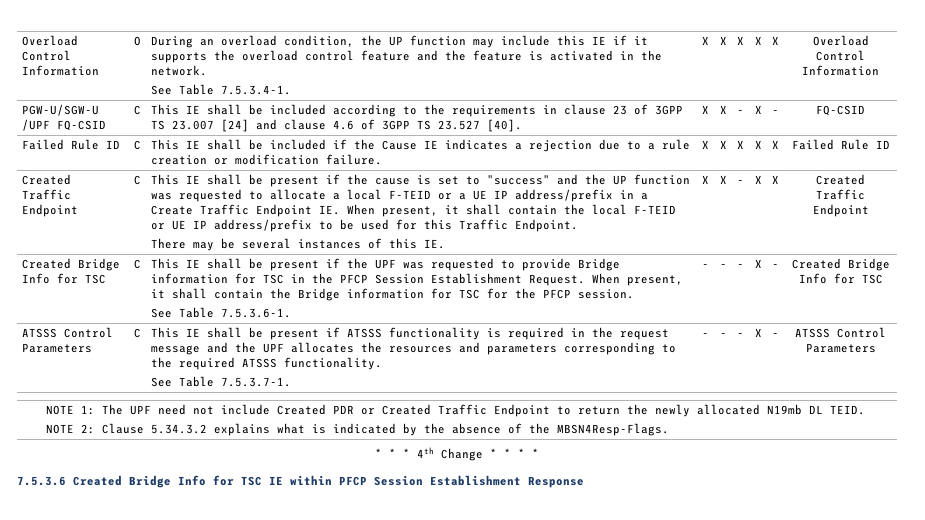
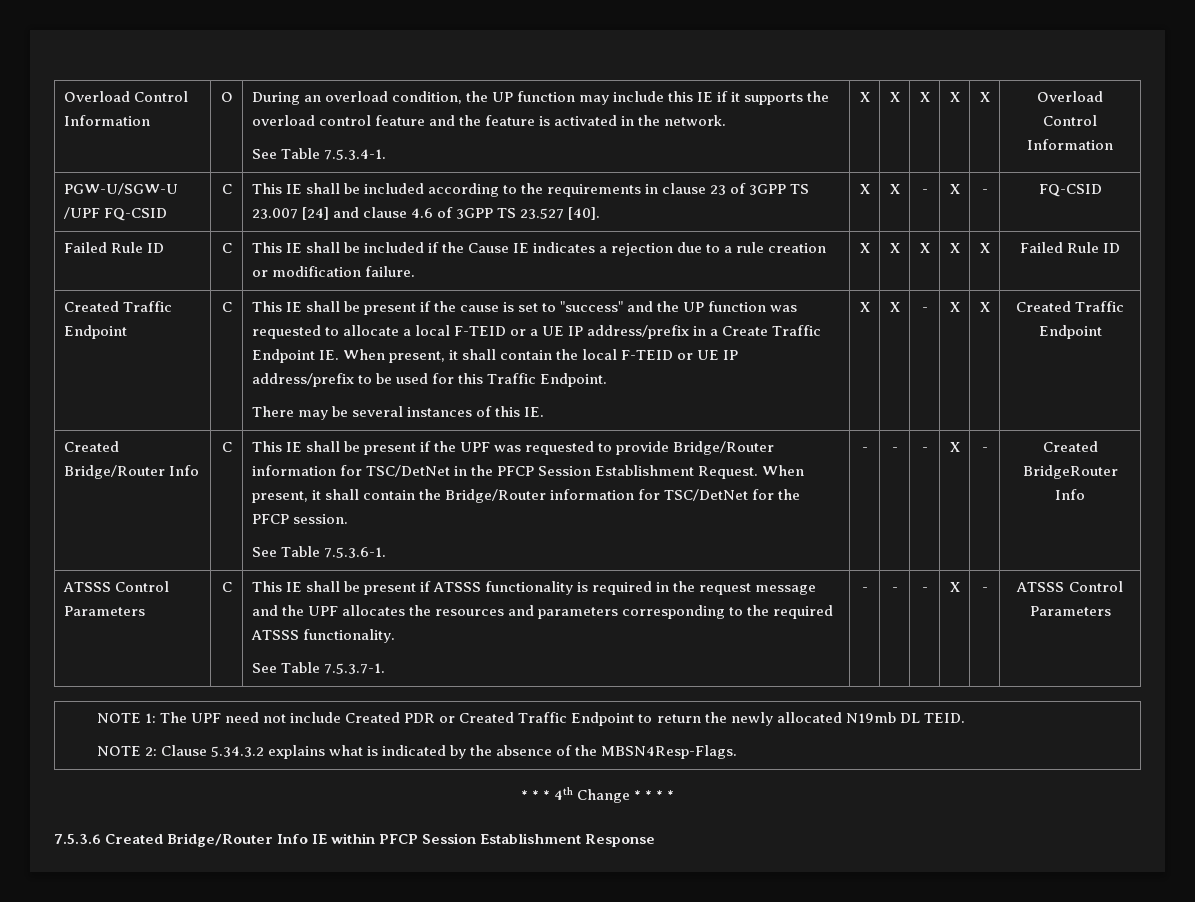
  X | Created Traffic Endpoint
- Created Bridge Info for TSC
+ Created Bridge/Router Info
- This IE shall be present if the UPF was requested to provide Bridge information for TSC in the PFCP Session Establishment Request.
+ This IE shall be present if the UPF was requested to provide Bridge/Router information for TSC/DetNet in the PFCP Session Establishment Request.
- When present, it shall contain the Bridge information for TSC for the PFCP session.
+ When present, it shall contain the Bridge/Router information for TSC/DetNet for the PFCP session.
- - | Created Bridge Info for TSC
+ - | Created BridgeRouter Info
- 7.5.3.6 Created Bridge Info for TSC IE within PFCP Session Establishment Response
+ 7.5.3.6 Created Bridge/Router Info IE within PFCP Session Establishment Response

